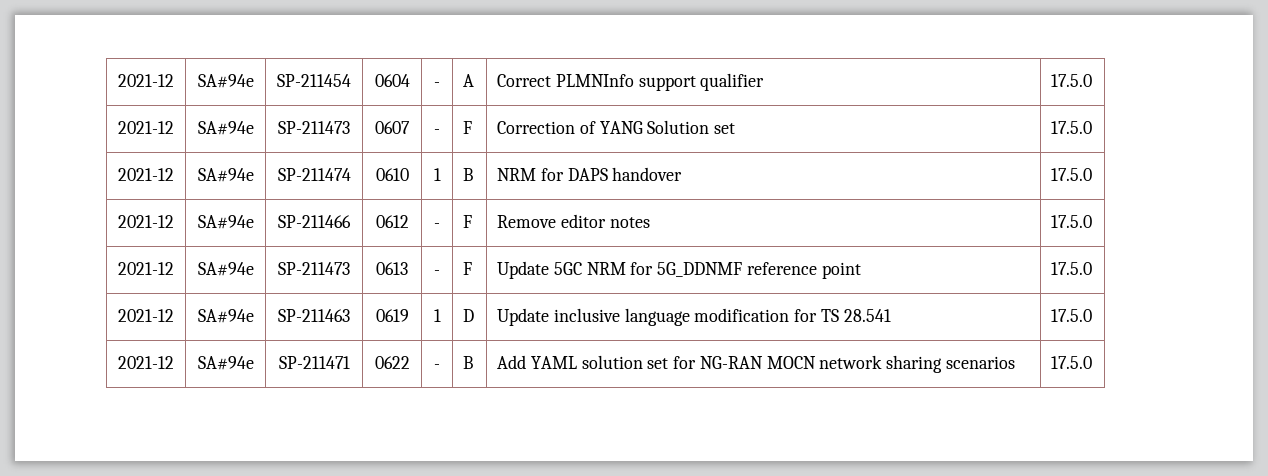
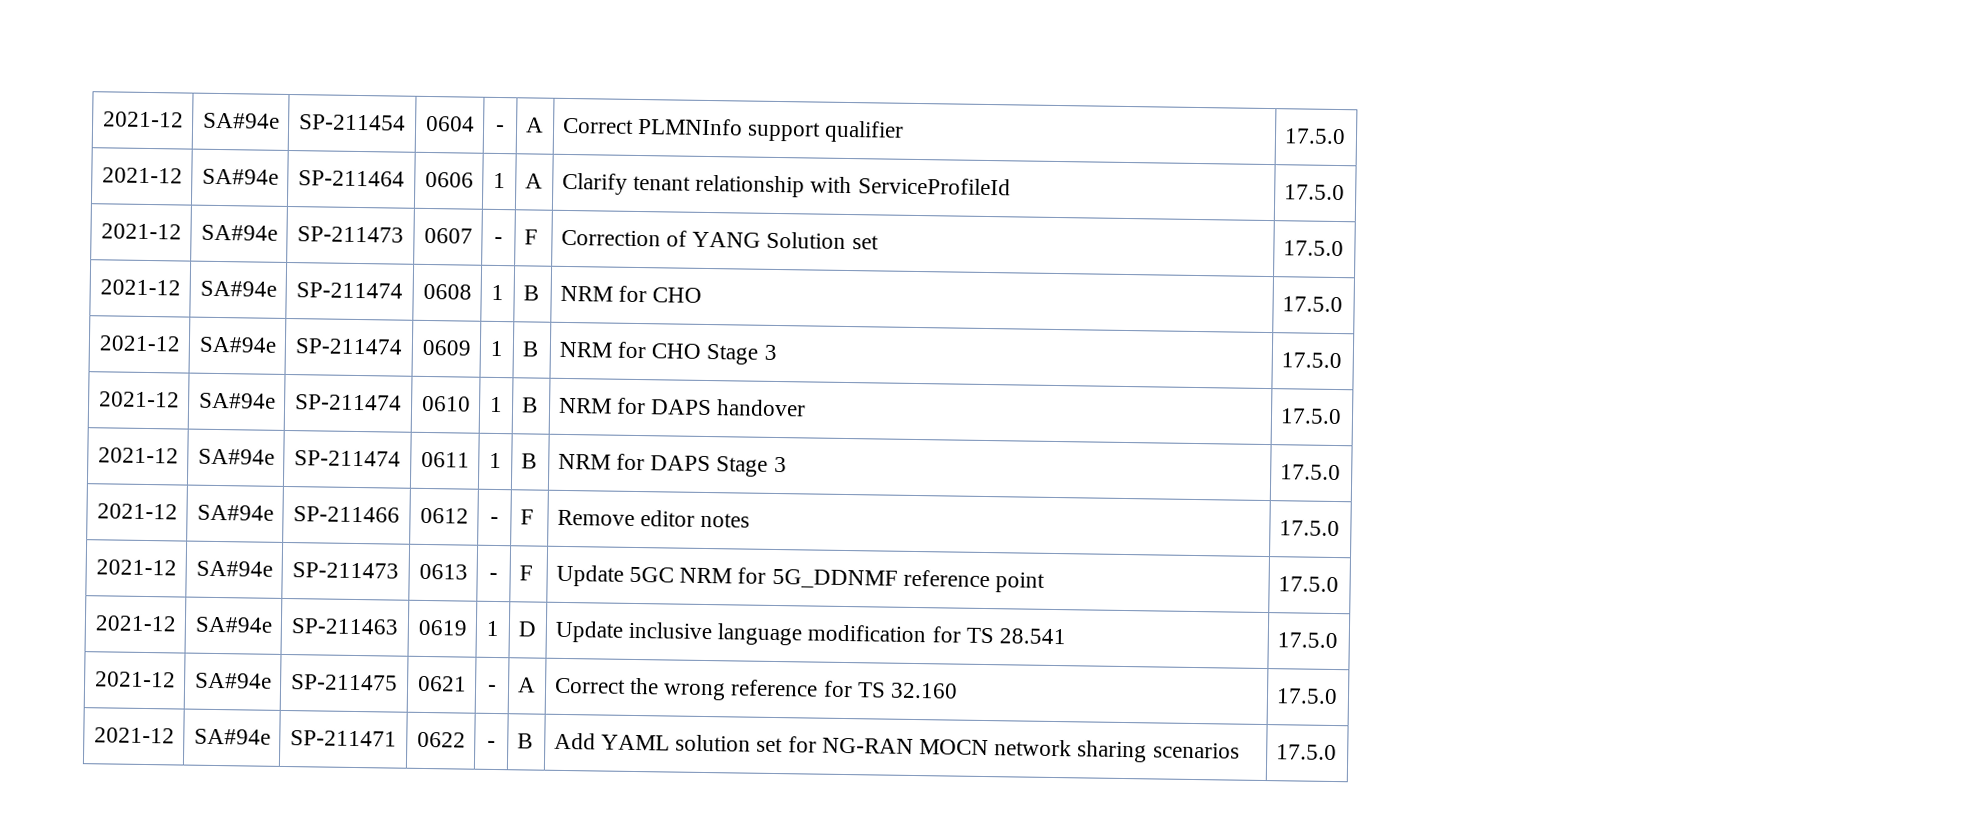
+ 2021-12 | SA#94e | SP-211464 | 0606 | 1 | A | Clarify tenant relationship with ServiceProfileId | 17.5.0
+ 2021-12 | SA#94e | SP-211474 | 0608 | 1 | B | NRM for CHO | 17.5.0
+ 2021-12 | SA#94e | SP-211474 | 0609 | 1 | B | NRM for CHO Stage 3 | 17.5.0
+ 2021-12 | SA#94e | SP-211474 | 0611 | 1 | B | NRM for DAPS Stage 3 | 17.5.0
+ 2021-12 | SA#94e | SP-211475 | 0621 | - | A | Correct the wrong reference for TS 32.160 | 17.5.0

